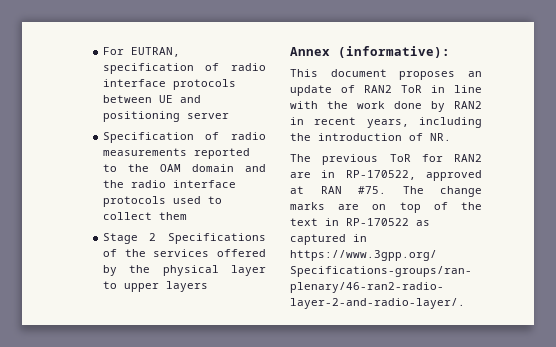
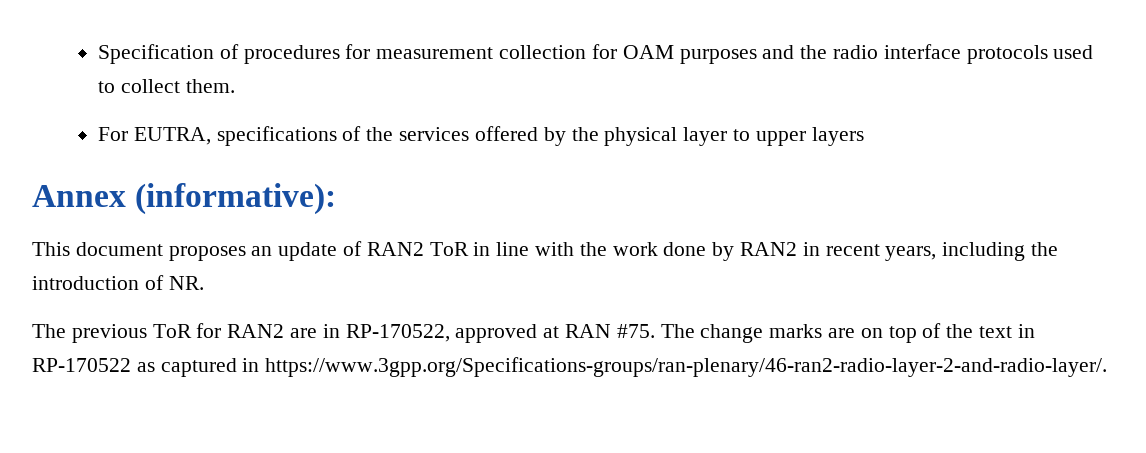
- For EUTRAN, specification of radio interface protocols between UE and positioning server
- Specification of radio measurements reported to the OAM domain and the radio interface protocols used to collect them
- Stage 2 Specifications of the services offered by the physical layer to upper layers
+ Specification of procedures for measurement collection for OAM purposes and the radio interface protocols used to collect them.
+ For EUTRA, specifications of the services offered by the physical layer to upper layers

